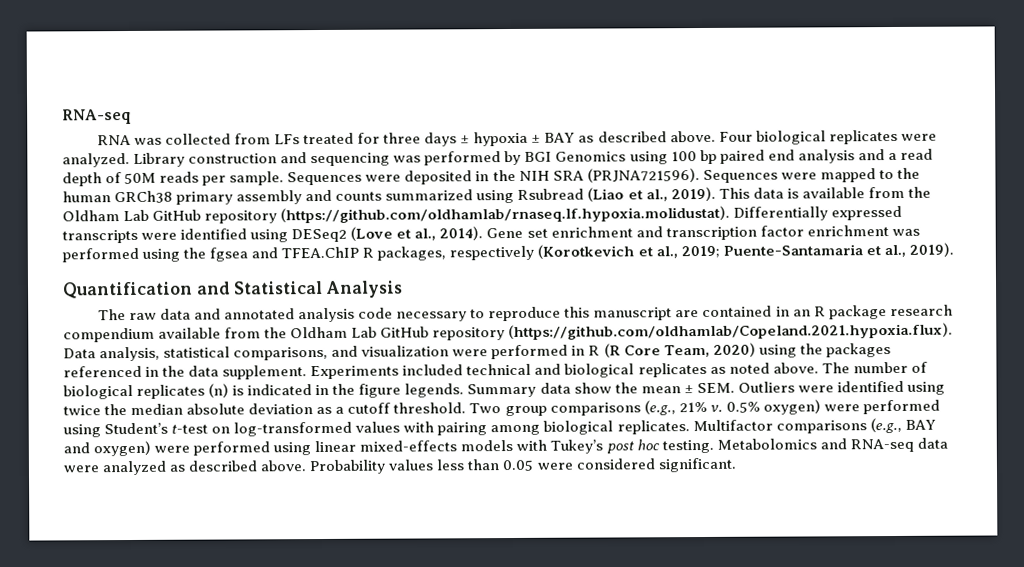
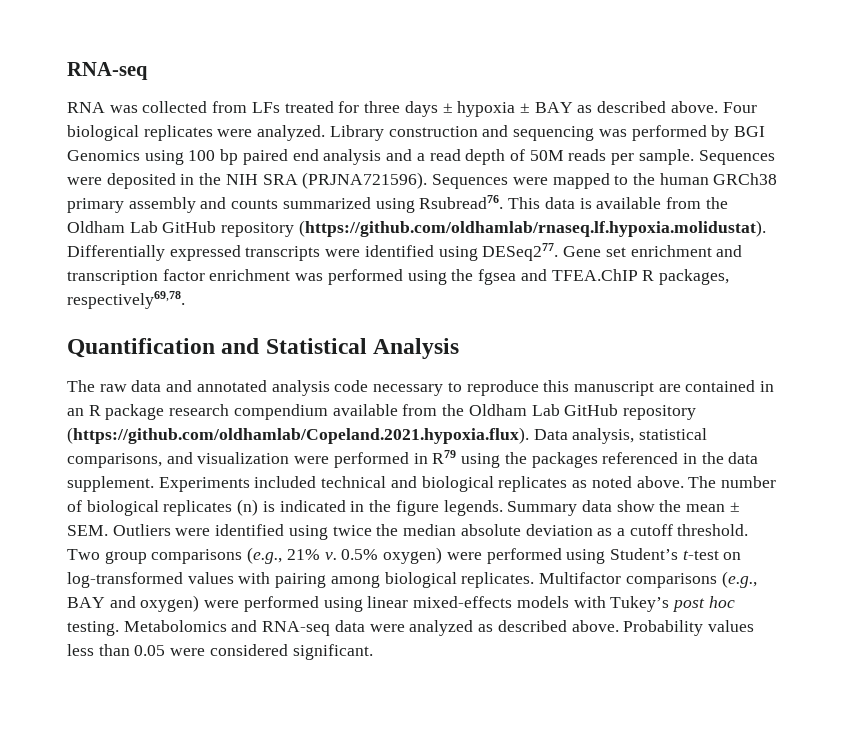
- Sequences were mapped to the human GRCh38 primary assembly and counts summarized using Rsubread (Liao et al., 2019).
+ Sequences were mapped to the human GRCh38 primary assembly and counts summarized using Rsubread76.
- This data is available from the Oldham Lab GitHub repository (https://github.com/oldhamlab/rnaseq.lf.hypoxia.molidustat). Differentially expressed transcripts were identified using DESeq2 (Love et al., 2014).
+ This data is available from the Oldham Lab GitHub repository (https://github.com/oldhamlab/rnaseq.lf.hypoxia.molidustat). Differentially expressed transcripts were identified using DESeq277.
- Gene set enrichment and transcription factor enrichment was performed using the fgsea and TFEA.ChIP R packages, respectively (Korotkevich et al., 2019; Puente-Santamaria et al., 2019).
+ Gene set enrichment and transcription factor enrichment was performed using the fgsea and TFEA.ChIP R packages, respectively69,78.
- The raw data and annotated analysis code necessary to reproduce this manuscript are contained in an R package research compendium available from the Oldham Lab GitHub repository (https://github.com/oldhamlab/Copeland.2021.hypoxia.flux). Data analysis, statistical comparisons, and visualization were performed in R (R Core Team, 2020) using the packages referenced in the data supplement.
+ The raw data and annotated analysis code necessary to reproduce this manuscript are contained in an R package research compendium available from the Oldham Lab GitHub repository (https://github.com/oldhamlab/Copeland.2021.hypoxia.flux). Data analysis, statistical comparisons, and visualization were performed in R79 using the packages referenced in the data supplement.

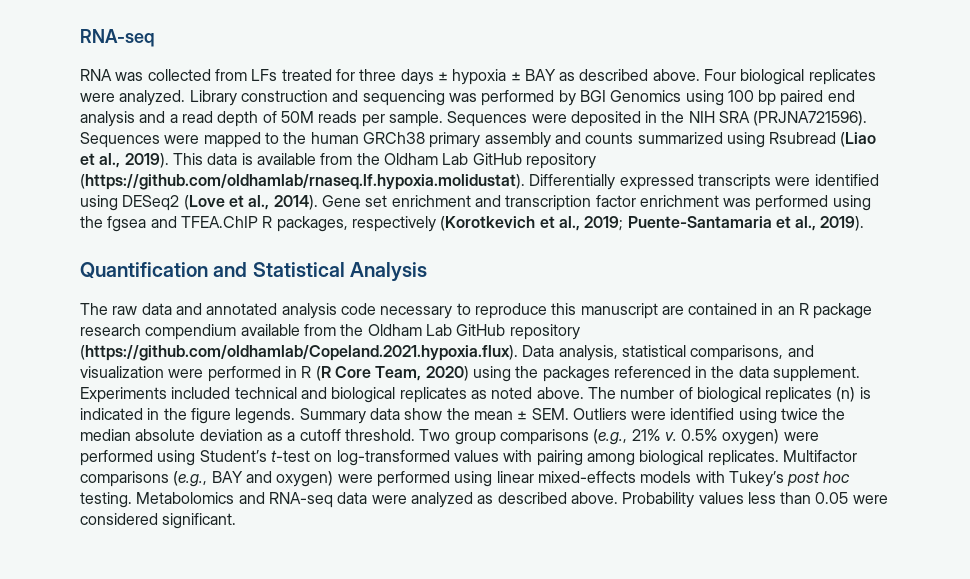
- Sequences were mapped to the human GRCh38 primary assembly and counts summarized using Rsubread76.
+ Sequences were mapped to the human GRCh38 primary assembly and counts summarized using Rsubread (Liao et al., 2019).
- This data is available from the Oldham Lab GitHub repository (https://github.com/oldhamlab/rnaseq.lf.hypoxia.molidustat). Differentially expressed transcripts were identified using DESeq277.
+ This data is available from the Oldham Lab GitHub repository (https://github.com/oldhamlab/rnaseq.lf.hypoxia.molidustat). Differentially expressed transcripts were identified using DESeq2 (Love et al., 2014).
- Gene set enrichment and transcription factor enrichment was performed using the fgsea and TFEA.ChIP R packages, respectively69,78.
+ Gene set enrichment and transcription factor enrichment was performed using the fgsea and TFEA.ChIP R packages, respectively (Korotkevich et al., 2019; Puente-Santamaria et al., 2019).
- The raw data and annotated analysis code necessary to reproduce this manuscript are contained in an R package research compendium available from the Oldham Lab GitHub repository (https://github.com/oldhamlab/Copeland.2021.hypoxia.flux). Data analysis, statistical comparisons, and visualization were performed in R79 using the packages referenced in the data supplement.
+ The raw data and annotated analysis code necessary to reproduce this manuscript are contained in an R package research compendium available from the Oldham Lab GitHub repository (https://github.com/oldhamlab/Copeland.2021.hypoxia.flux). Data analysis, statistical comparisons, and visualization were performed in R (R Core Team, 2020) using the packages referenced in the data supplement.

